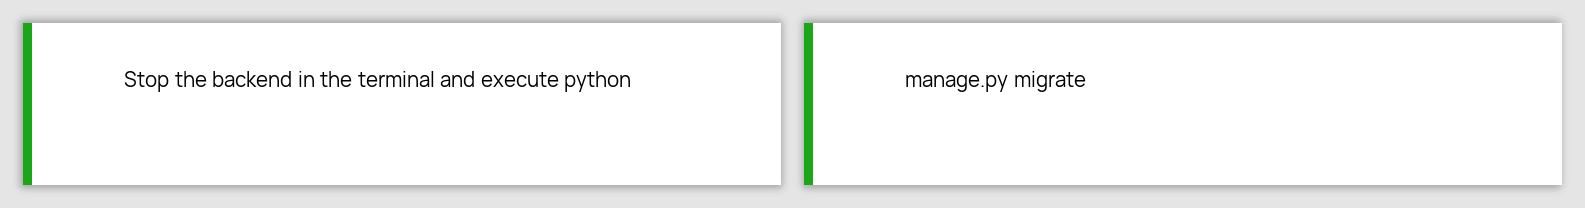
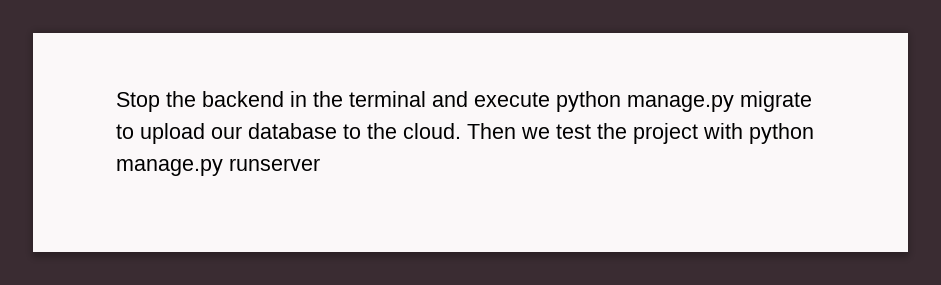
- Stop the backend in the terminal and execute python manage.py migrate
+ Stop the backend in the terminal and execute python manage.py migrate to upload our database to the cloud. Then we test the project with python manage.py runserver

